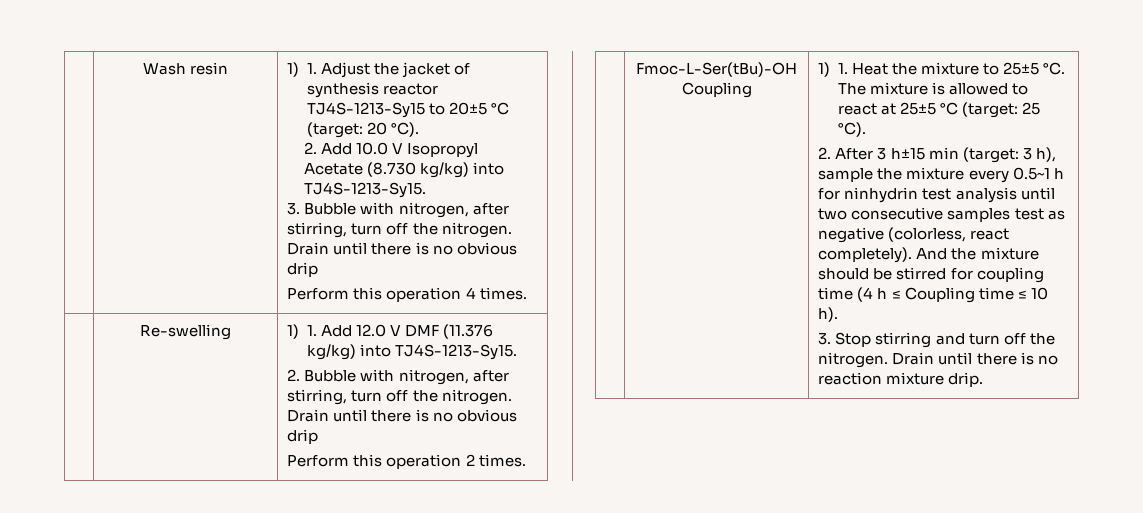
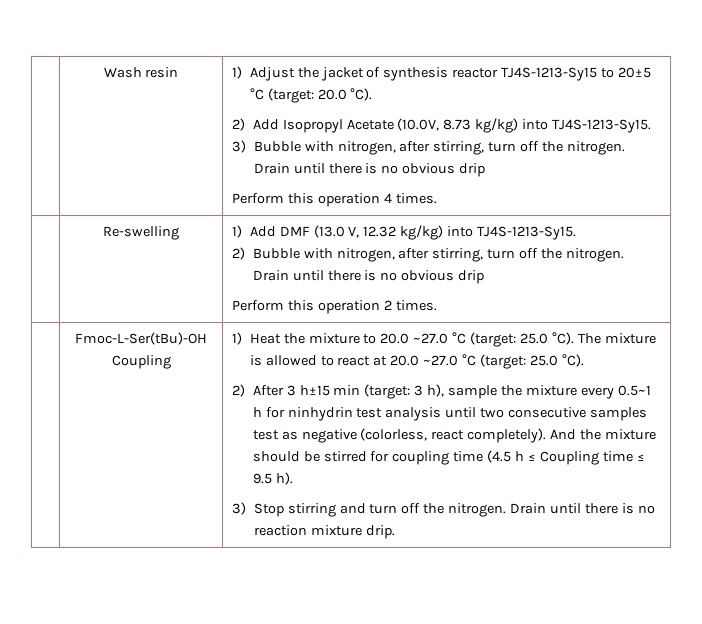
- 1) 1. Adjust the jacket of synthesis reactor TJ4S-1213-Sy15 to 20±5 °C (target: 20 °C).
- 2. Add 10.0 V Isopropyl Acetate (8.730 kg/kg) into TJ4S-1213-Sy15.
- 3. Bubble with nitrogen, after stirring, turn off the nitrogen.
+ 1) Adjust the jacket of synthesis reactor TJ4S-1213-Sy15 to 20±5 °C (target: 20.0 °C).
+ 2) Add Isopropyl Acetate (10.0V, 8.73 kg/kg) into TJ4S-1213-Sy15.
+ 3) Bubble with nitrogen, after stirring, turn off the nitrogen.
- | Re-swelling | 1) 1. Add 12.0 V DMF (11.376 kg/kg) into TJ4S-1213-Sy15.
- 2. Bubble with nitrogen, after stirring, turn off the nitrogen. Drain until there is no obvious drip
+ | Re-swelling | 1) Add DMF (13.0 V, 12.32 kg/kg) into TJ4S-1213-Sy15.
+ 2) Bubble with nitrogen, after stirring, turn off the nitrogen. Drain until there is no obvious drip
- 1) 1. Heat the mixture to 25±5 °C.
+ 1) Heat the mixture to 20.0 ~27.0 °C (target: 25.0 °C).
- The mixture is allowed to react at 25±5 °C (target: 25 °C).
- 2. After 3 h±15 min (target: 3 h), sample the mixture every 0.5~1 h for ninhydrin test analysis until two consecutive samples test as negative (colorless, react completely).
+ The mixture is allowed to react at 20.0 ~27.0 °C (target: 25.0 °C).
+ 2) After 3 h±15 min (target: 3 h), sample the mixture every 0.5~1 h for ninhydrin test analysis until two consecutive samples test as negative (colorless, react completely).
- And the mixture should be stirred for coupling time (4 h ≤ Coupling time ≤ 10 h).
+ And the mixture should be stirred for coupling time (4.5 h ≤ Coupling time ≤ 9.5 h).
- 3. Stop stirring and turn off the nitrogen.
+ 3) Stop stirring and turn off the nitrogen.

